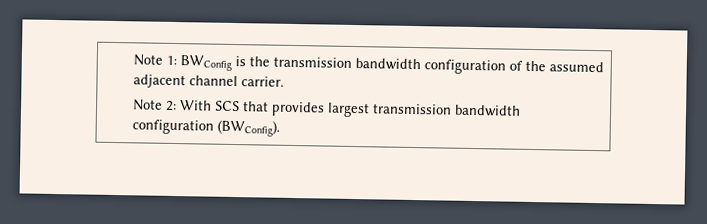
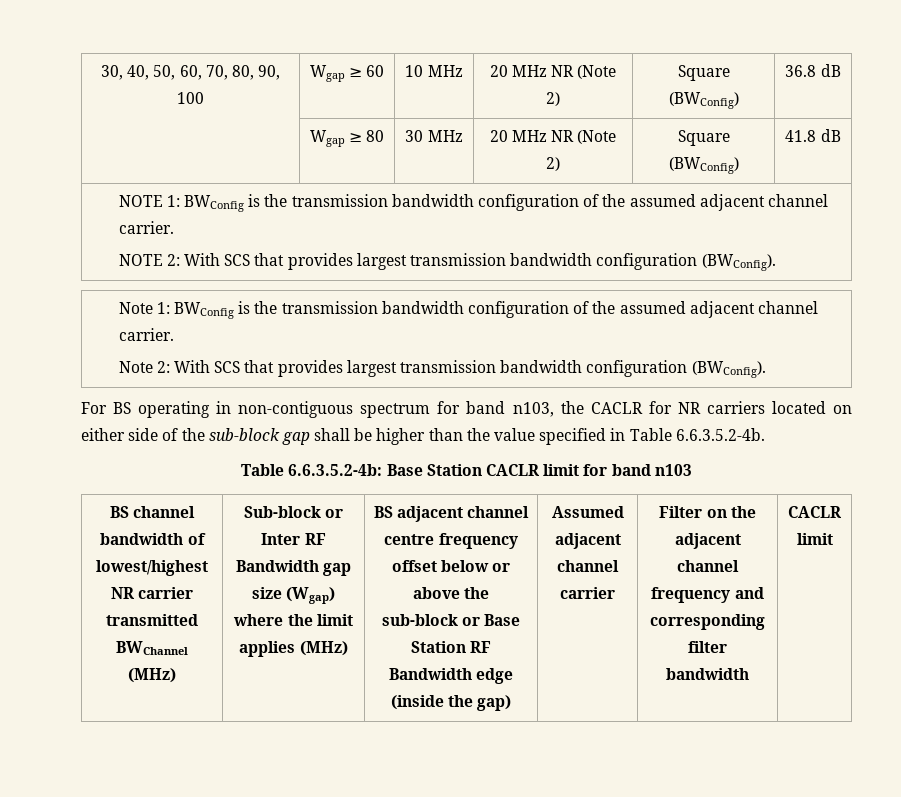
+ 30, 40, 50, 60, 70, 80, 90, 100 | Wgap ≥ 60 | 10 MHz | 20 MHz NR (Note 2) | Square (BWConfig) | 36.8 dB
+ | Wgap ≥ 80 | 30 MHz | 20 MHz NR (Note 2) | Square (BWConfig) | 41.8 dB
+ NOTE 1: BWConfig is the transmission bandwidth configuration of the assumed adjacent channel carrier.
+ NOTE 2: With SCS that provides largest transmission bandwidth configuration (BWConfig).
+ For BS operating in non-contiguous spectrum for band n103, the CACLR for NR carriers located on either side of the sub-block gap shall be higher than the value specified in Table 6.6.3.5.2-4b.
+ Table 6.6.3.5.2-4b: Base Station CACLR limit for band n103
+ BS channel bandwidth of lowest/highest NR carrier transmitted BWChannel (MHz) | Sub-block or Inter RF Bandwidth gap size (Wgap) where the limit applies (MHz) | BS adjacent channel centre frequency offset below or above the sub-block or Base Station RF Bandwidth edge (inside the gap) | Assumed adjacent channel carrier | Filter on the adjacent channel frequency and corresponding filter bandwidth | CACLR limit

